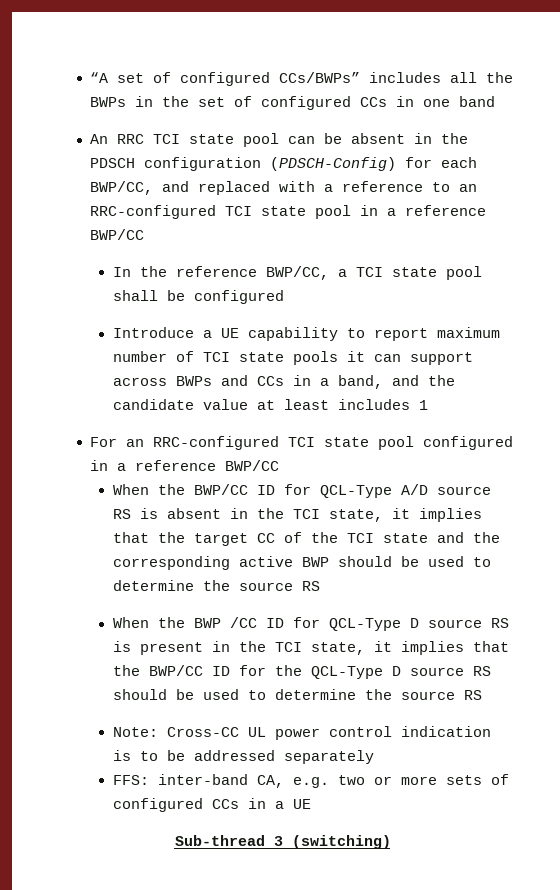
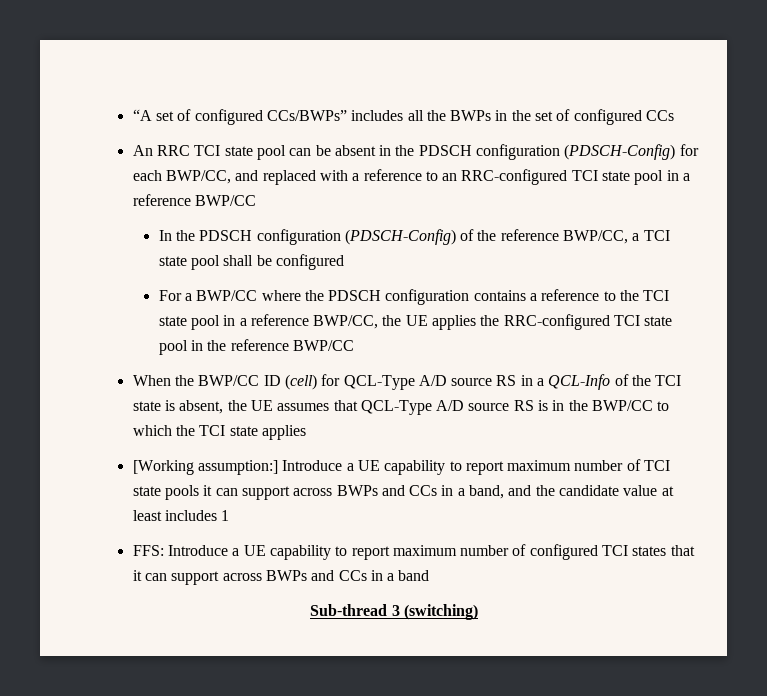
- “A set of configured CCs/BWPs” includes all the BWPs in the set of configured CCs in one band
+ “A set of configured CCs/BWPs” includes all the BWPs in the set of configured CCs
- In the reference BWP/CC, a TCI state pool shall be configured
+ In the PDSCH configuration (PDSCH-Config) of the reference BWP/CC, a TCI state pool shall be configured
- Introduce a UE capability to report maximum number of TCI state pools it can support across BWPs and CCs in a band, and the candidate value at least includes 1
+ For a BWP/CC where the PDSCH configuration contains a reference to the TCI state pool in a reference BWP/CC, the UE applies the RRC-configured TCI state pool in the reference BWP/CC
+ When the BWP/CC ID (cell) for QCL-Type A/D source RS in a QCL-Info of the TCI state is absent, the UE assumes that QCL-Type A/D source RS is in the BWP/CC to which the TCI state applies
+ [Working assumption:] Introduce a UE capability to report maximum number of TCI state pools it can support across BWPs and CCs in a band, and the candidate value at least includes 1
- For an RRC-configured TCI state pool configured in a reference BWP/CC
- When the BWP/CC ID for QCL-Type A/D source RS is absent in the TCI state, it implies that the target CC of the TCI state and the corresponding active BWP should be used to determine the source RS
- When the BWP /CC ID for QCL-Type D source RS is present in the TCI state, it implies that the BWP/CC ID for the QCL-Type D source RS should be used to determine the source RS
- Note: Cross-CC UL power control indication is to be addressed separately
- FFS: inter-band CA, e.g. two or more sets of configured CCs in a UE
+ FFS: Introduce a UE capability to report maximum number of configured TCI states that it can support across BWPs and CCs in a band

